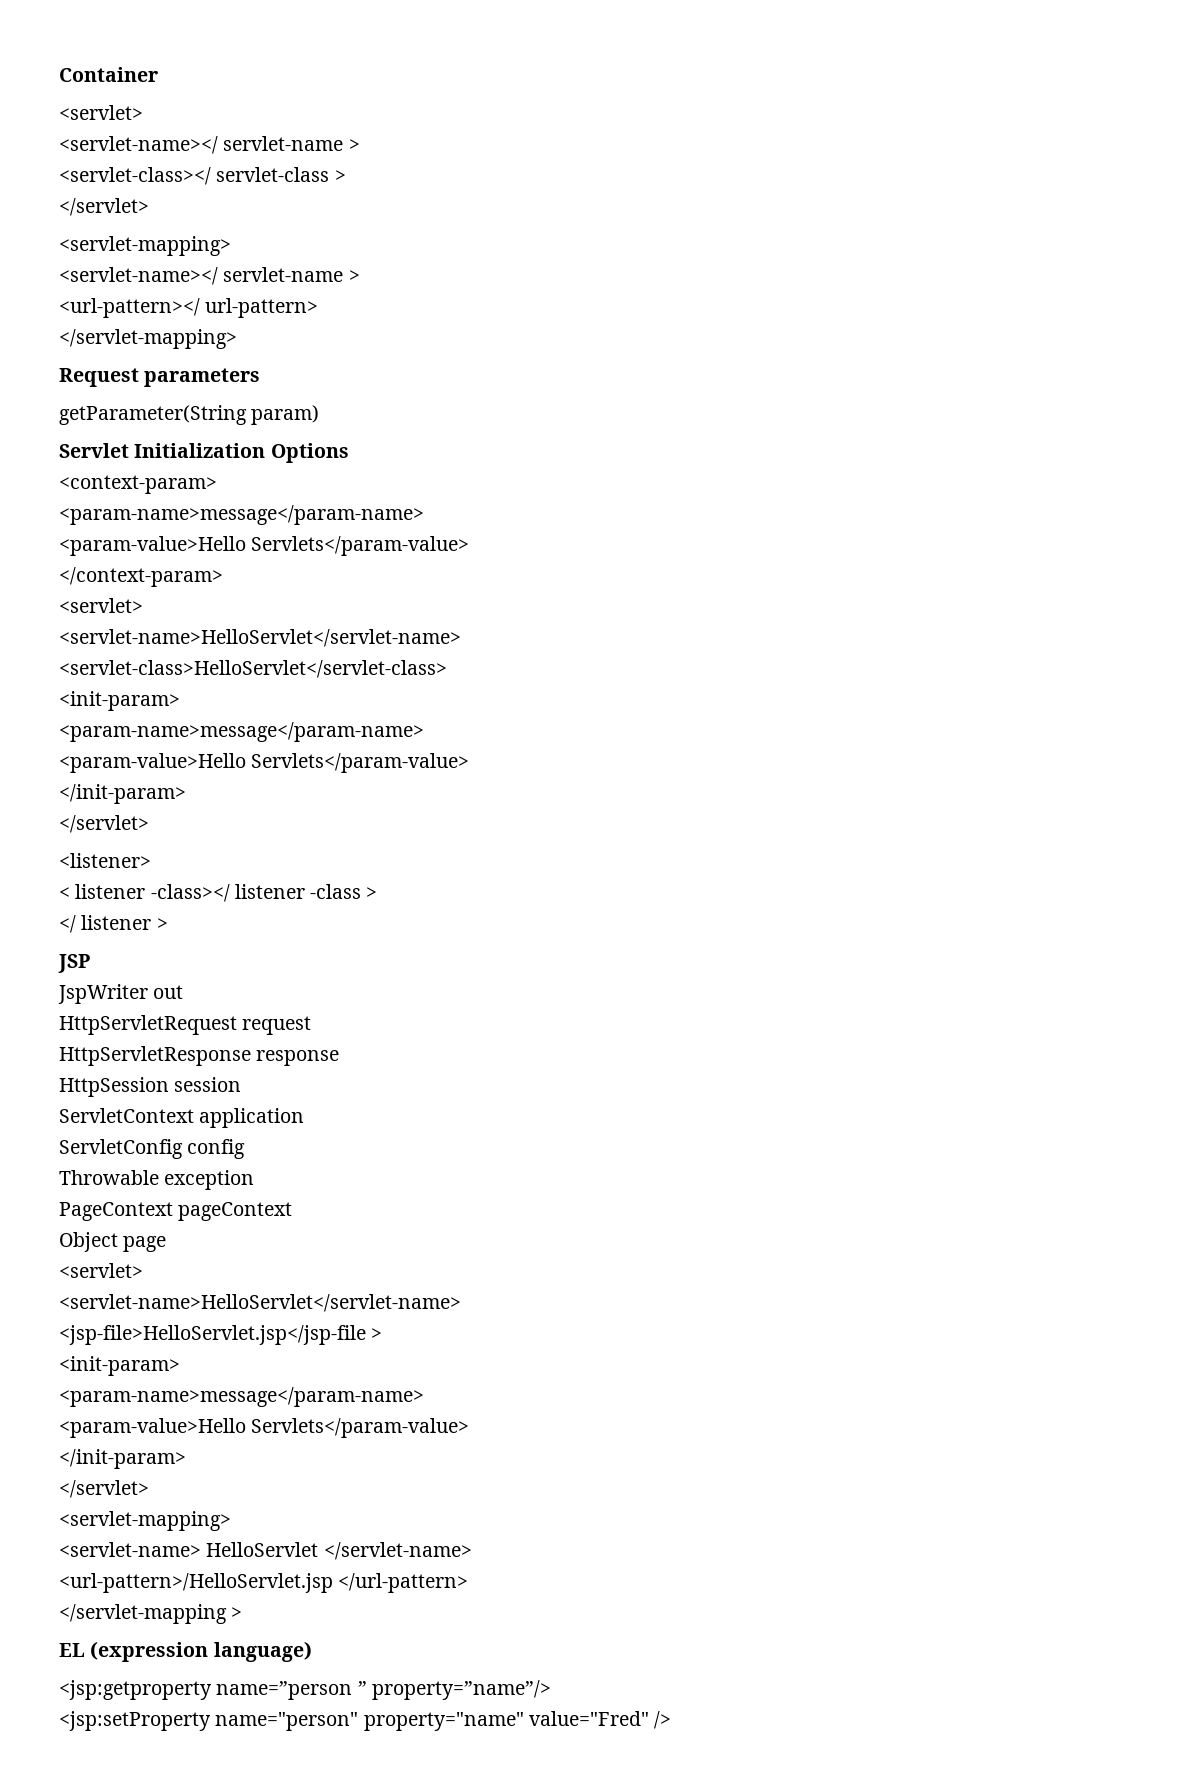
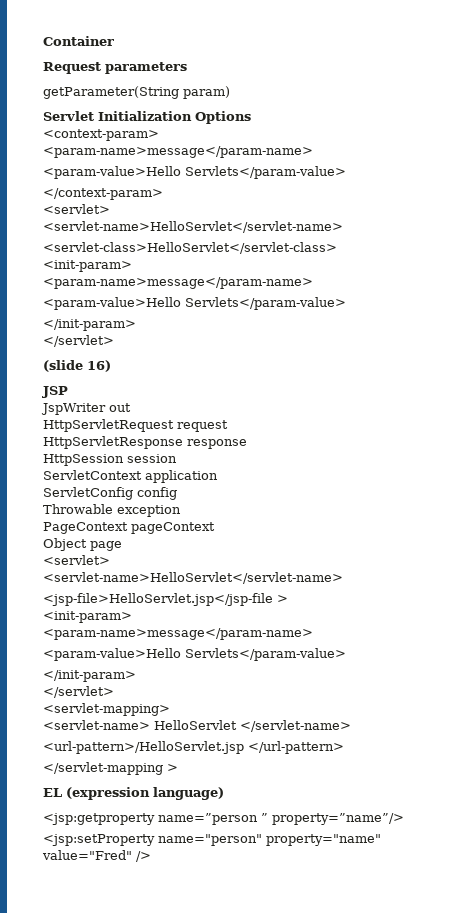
  Container
- <servlet>
- <servlet-name></ servlet-name >
- <servlet-class></ servlet-class >
- </servlet>
- <servlet-mapping>
- <servlet-name></ servlet-name >
- <url-pattern></ url-pattern>
- </servlet-mapping>
- <listener>
- < listener -class></ listener -class >
- </ listener >
+ (slide 16)

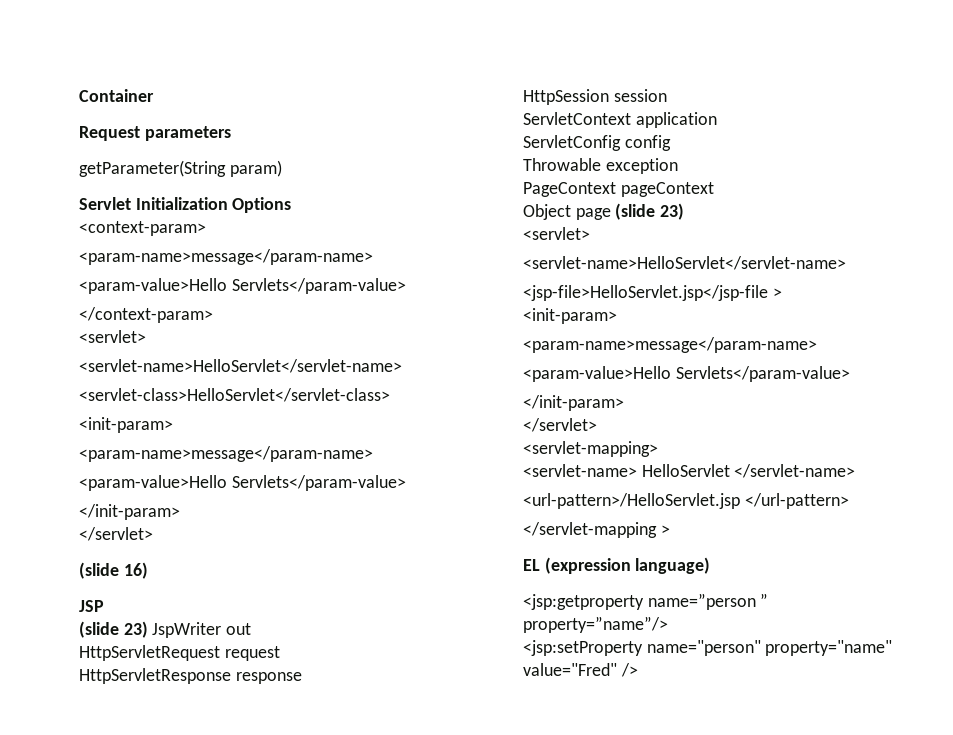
- JspWriter out
+ (slide 23) JspWriter out
- Object page
+ Object page (slide 23)

